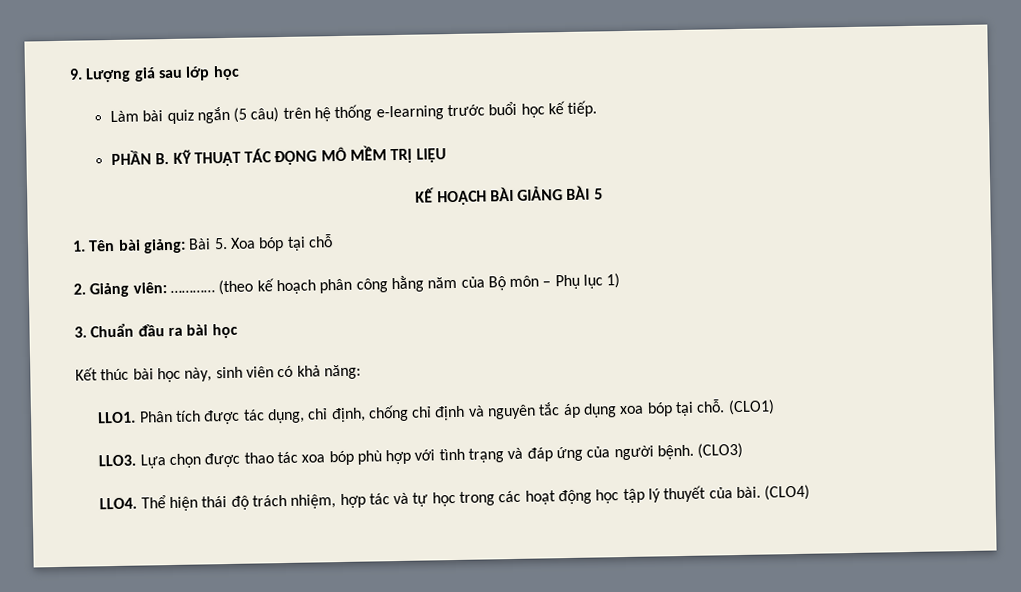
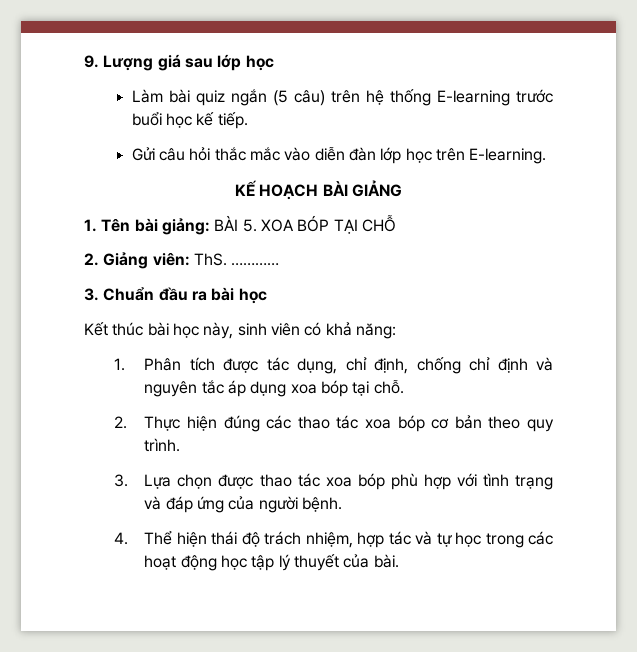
- Làm bài quiz ngắn (5 câu) trên hệ thống e-learning trước buổi học kế tiếp.
+ Làm bài quiz ngắn (5 câu) trên hệ thống E-learning trước buổi học kế tiếp.
- PHẦN B. KỸ THUẬT TÁC ĐỘNG MÔ MỀM TRỊ LIỆU
+ Gửi câu hỏi thắc mắc vào diễn đàn lớp học trên E-learning.
- KẾ HOẠCH BÀI GIẢNG BÀI 5
+ KẾ HOẠCH BÀI GIẢNG
- 1. Tên bài giảng: Bài 5. Xoa bóp tại chỗ
+ 1. Tên bài giảng: BÀI 5. XOA BÓP TẠI CHỖ
- 2. Giảng viên: ………… (theo kế hoạch phân công hằng năm của Bộ môn – Phụ lục 1)
+ 2. Giảng viên: ThS. …………
- LLO1. Phân tích được tác dụng, chỉ định, chống chỉ định và nguyên tắc áp dụng xoa bóp tại chỗ. (CLO1)
- LLO3. Lựa chọn được thao tác xoa bóp phù hợp với tình trạng và đáp ứng của người bệnh. (CLO3)
- LLO4. Thể hiện thái độ trách nhiệm, hợp tác và tự học trong các hoạt động học tập lý thuyết của bài. (CLO4)
+ 1. Phân tích được tác dụng, chỉ định, chống chỉ định và nguyên tắc áp dụng xoa bóp tại chỗ.
+ 2. Thực hiện đúng các thao tác xoa bóp cơ bản theo quy trình.
+ 3. Lựa chọn được thao tác xoa bóp phù hợp với tình trạng và đáp ứng của người bệnh.
+ 4. Thể hiện thái độ trách nhiệm, hợp tác và tự học trong các hoạt động học tập lý thuyết của bài.

